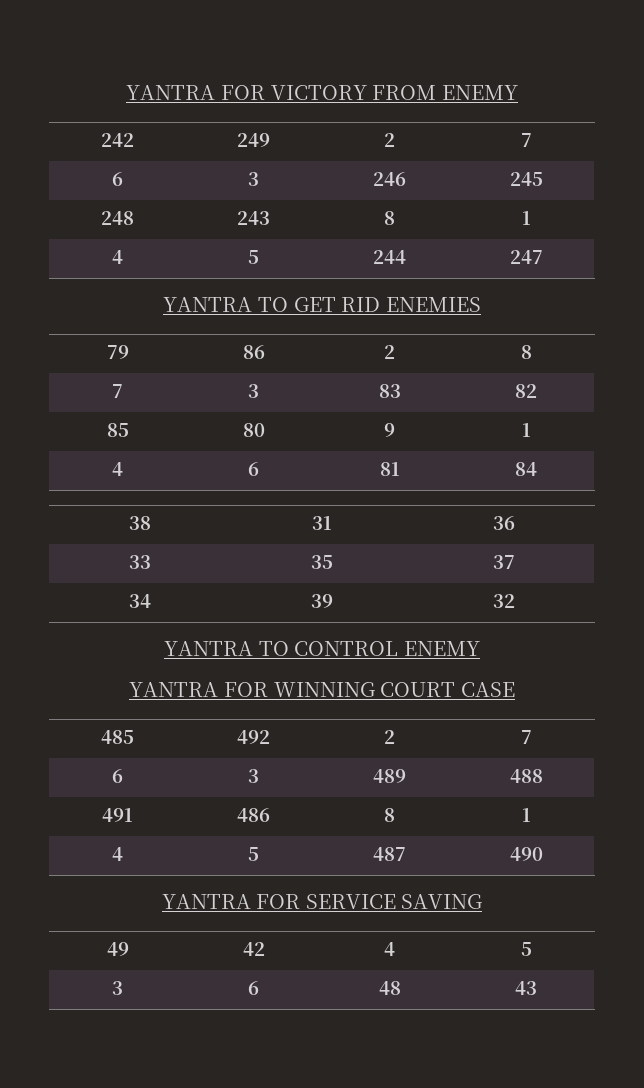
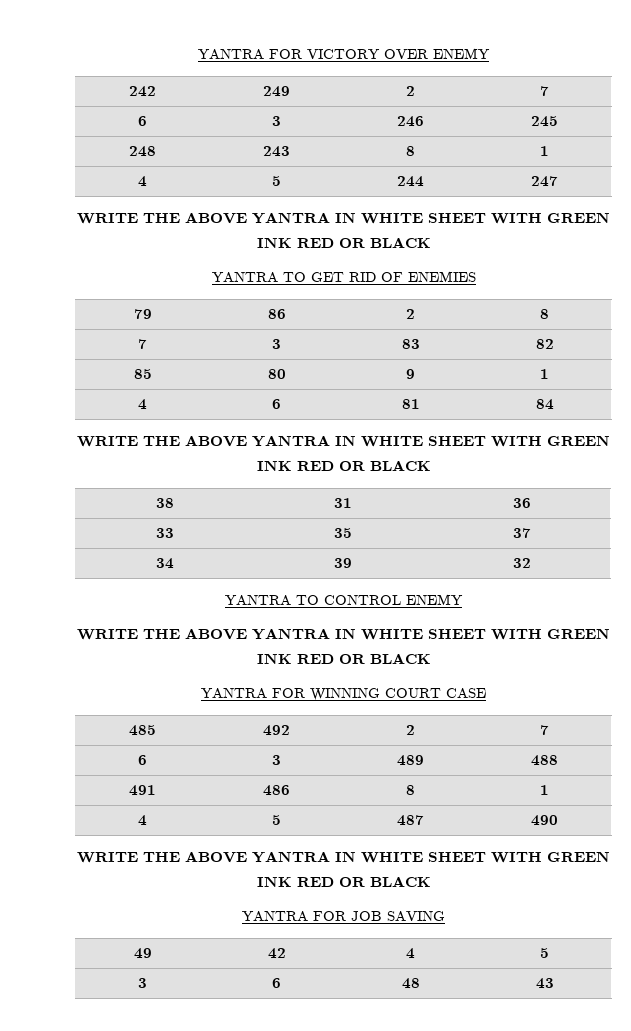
- YANTRA FOR VICTORY FROM ENEMY
+ YANTRA FOR VICTORY OVER ENEMY
  4 | 5 | 244 | 247
+ WRITE THE ABOVE YANTRA IN WHITE SHEET WITH GREEN INK RED OR BLACK
- YANTRA TO GET RID ENEMIES
+ YANTRA TO GET RID OF ENEMIES
  4 | 6 | 81 | 84
+ WRITE THE ABOVE YANTRA IN WHITE SHEET WITH GREEN INK RED OR BLACK
  YANTRA TO CONTROL ENEMY
+ WRITE THE ABOVE YANTRA IN WHITE SHEET WITH GREEN INK RED OR BLACK
  4 | 5 | 487 | 490
- YANTRA FOR SERVICE SAVING
+ WRITE THE ABOVE YANTRA IN WHITE SHEET WITH GREEN INK RED OR BLACK
+ YANTRA FOR JOB SAVING

